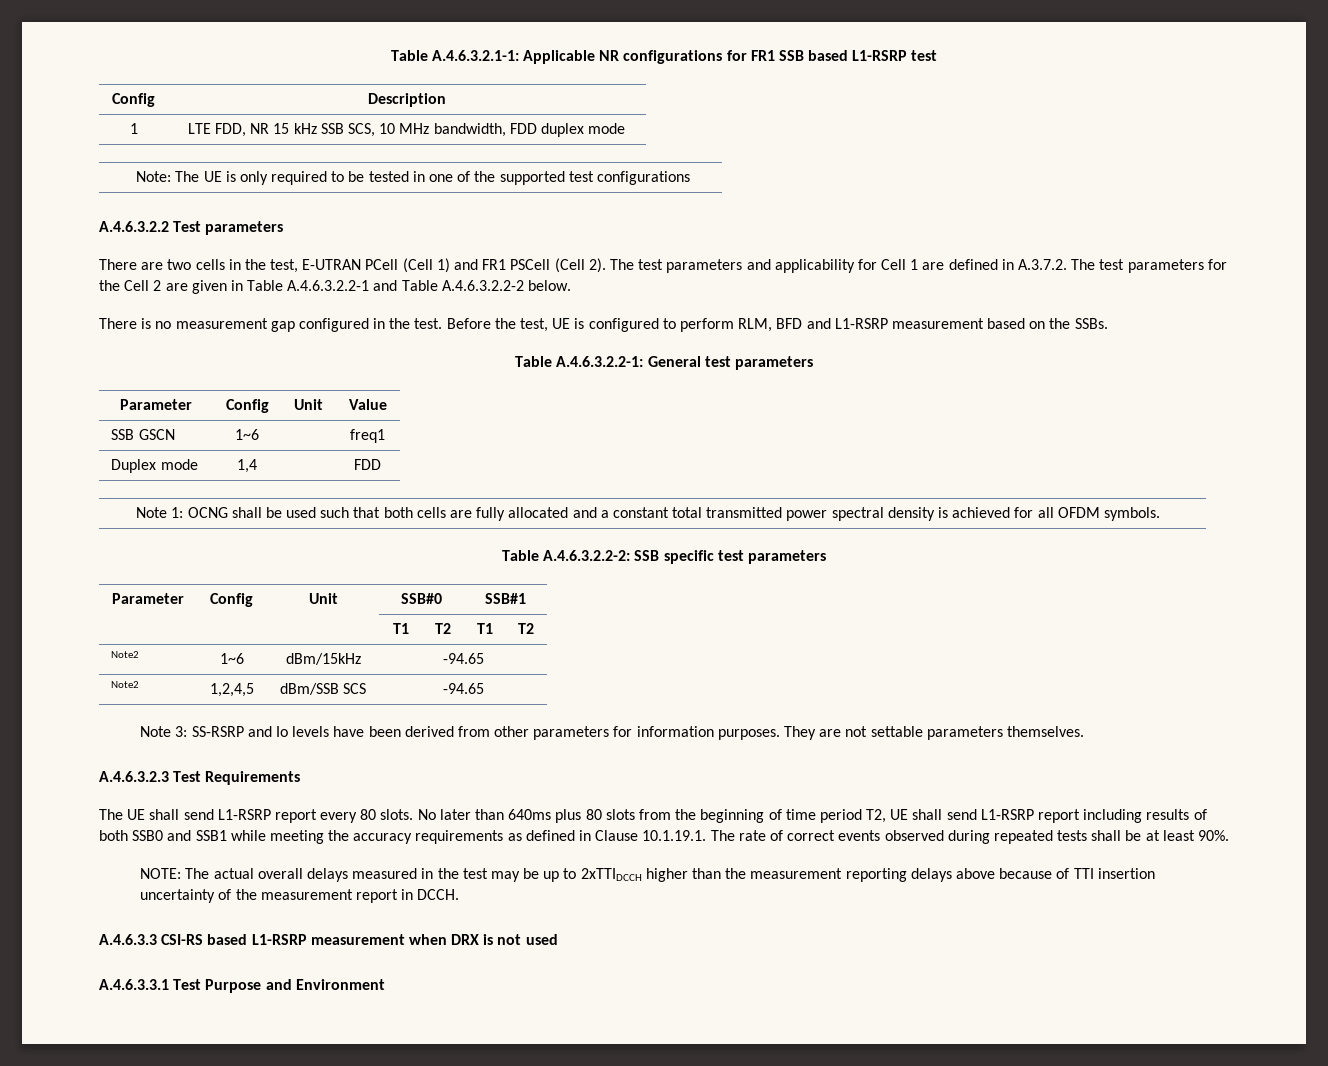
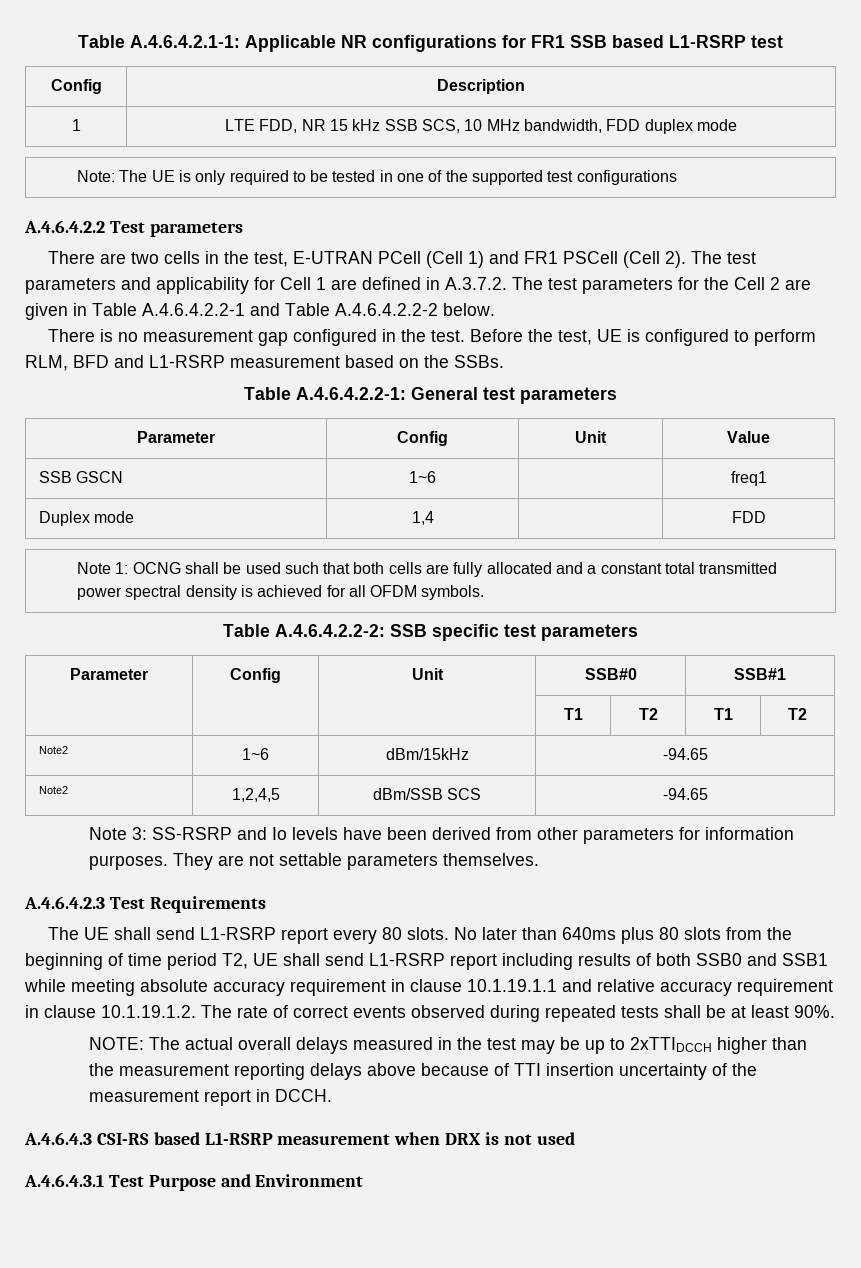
- Table A.4.6.3.2.1-1: Applicable NR configurations for FR1 SSB based L1-RSRP test
+ Table A.4.6.4.2.1-1: Applicable NR configurations for FR1 SSB based L1-RSRP test
- A.4.6.3.2.2 Test parameters
+ A.4.6.4.2.2 Test parameters
- The test parameters and applicability for Cell 1 are defined in A.3.7.2. The test parameters for the Cell 2 are given in Table A.4.6.3.2.2-1 and Table A.4.6.3.2.2-2 below.
+ The test parameters and applicability for Cell 1 are defined in A.3.7.2. The test parameters for the Cell 2 are given in Table A.4.6.4.2.2-1 and Table A.4.6.4.2.2-2 below.
- Table A.4.6.3.2.2-1: General test parameters
+ Table A.4.6.4.2.2-1: General test parameters
- Table A.4.6.3.2.2-2: SSB specific test parameters
+ Table A.4.6.4.2.2-2: SSB specific test parameters
- A.4.6.3.2.3 Test Requirements
+ A.4.6.4.2.3 Test Requirements
- No later than 640ms plus 80 slots from the beginning of time period T2, UE shall send L1-RSRP report including results of both SSB0 and SSB1 while meeting the accuracy requirements as defined in Clause 10.1.19.1. The rate of correct events observed during repeated tests shall be at least 90%.
+ No later than 640ms plus 80 slots from the beginning of time period T2, UE shall send L1-RSRP report including results of both SSB0 and SSB1 while meeting absolute accuracy requirement in clause 10.1.19.1.1 and relative accuracy requirement in clause 10.1.19.1.2. The rate of correct events observed during repeated tests shall be at least 90%.
- A.4.6.3.3 CSI-RS based L1-RSRP measurement when DRX is not used
+ A.4.6.4.3 CSI-RS based L1-RSRP measurement when DRX is not used
- A.4.6.3.3.1 Test Purpose and Environment
+ A.4.6.4.3.1 Test Purpose and Environment

